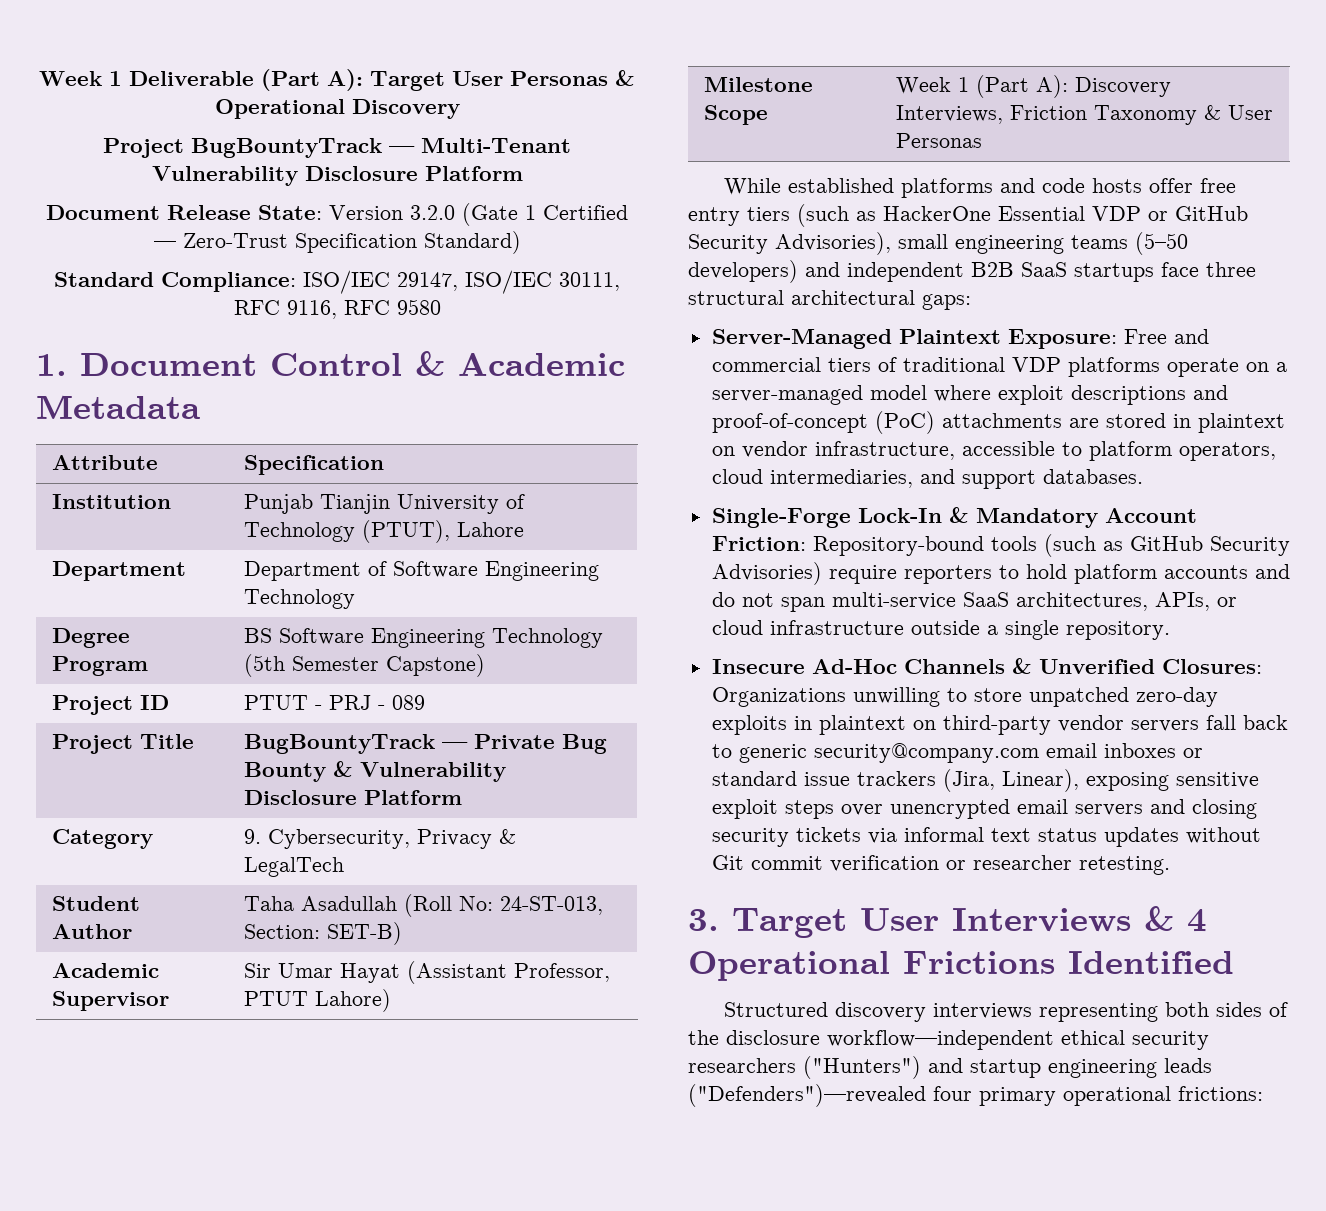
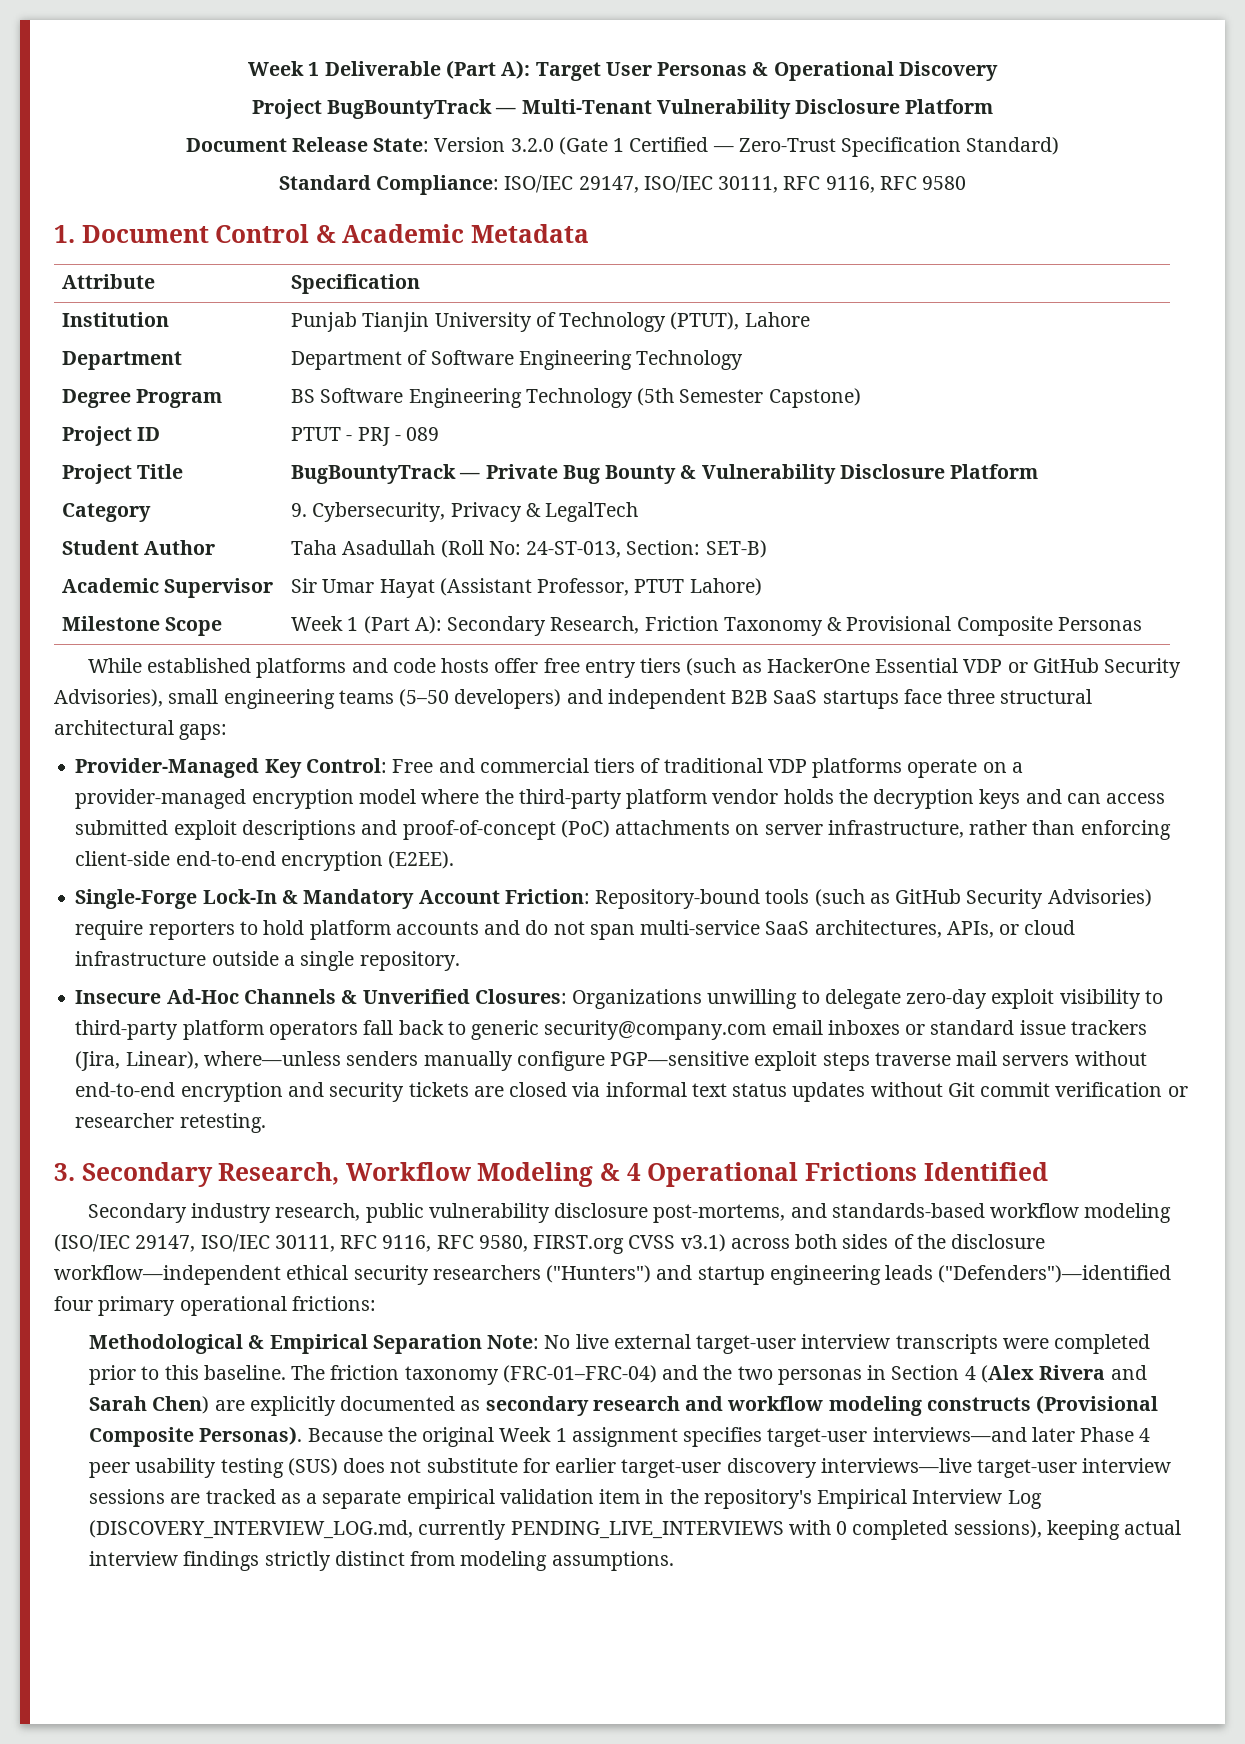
- Milestone Scope | Week 1 (Part A): Discovery Interviews, Friction Taxonomy & User Personas
+ Milestone Scope | Week 1 (Part A): Secondary Research, Friction Taxonomy & Provisional Composite Personas
- Server-Managed Plaintext Exposure: Free and commercial tiers of traditional VDP platforms operate on a server-managed model where exploit descriptions and proof-of-concept (PoC) attachments are stored in plaintext on vendor infrastructure, accessible to platform operators, cloud intermediaries, and support databases.
+ Provider-Managed Key Control: Free and commercial tiers of traditional VDP platforms operate on a provider-managed encryption model where the third-party platform vendor holds the decryption keys and can access submitted exploit descriptions and proof-of-concept (PoC) attachments on server infrastructure, rather than enforcing client-side end-to-end encryption (E2EE).
- Insecure Ad-Hoc Channels & Unverified Closures: Organizations unwilling to store unpatched zero-day exploits in plaintext on third-party vendor servers fall back to generic security@company.com email inboxes or standard issue trackers (Jira, Linear), exposing sensitive exploit steps over unencrypted email servers and closing security tickets via informal text status updates without Git commit verification or researcher retesting.
+ Insecure Ad-Hoc Channels & Unverified Closures: Organizations unwilling to delegate zero-day exploit visibility to third-party platform operators fall back to generic security@company.com email inboxes or standard issue trackers (Jira, Linear), where—unless senders manually configure PGP—sensitive exploit steps traverse mail servers without end-to-end encryption and security tickets are closed via informal text status updates without Git commit verification or researcher retesting.
- 3. Target User Interviews & 4 Operational Frictions Identified
+ 3. Secondary Research, Workflow Modeling & 4 Operational Frictions Identified
- Structured discovery interviews representing both sides of the disclosure workflow—independent ethical security researchers ("Hunters") and startup engineering leads ("Defenders")—revealed four primary operational frictions:
+ Secondary industry research, public vulnerability disclosure post-mortems, and standards-based workflow modeling (ISO/IEC 29147, ISO/IEC 30111, RFC 9116, RFC 9580, FIRST.org CVSS v3.1) across both sides of the disclosure workflow—independent ethical security researchers ("Hunters") and startup engineering leads ("Defenders")—identified four primary operational frictions:
+ Methodological & Empirical Separation Note: No live external target-user interview transcripts were completed prior to this baseline. The friction taxonomy (FRC-01–FRC-04) and the two personas in Section 4 (Alex Rivera and Sarah Chen) are explicitly documented as secondary research and workflow modeling constructs (Provisional Composite Personas). Because the original Week 1 assignment specifies target-user interviews—and later Phase 4 peer usability testing (SUS) does not substitute for earlier target-user discovery interviews—live target-user interview sessions are tracked as a separate empirical validation item in the repository's Empirical Interview Log (DISCOVERY_INTERVIEW_LOG.md, currently PENDING_LIVE_INTERVIEWS with 0 completed sessions), keeping actual interview findings strictly distinct from modeling assumptions.

